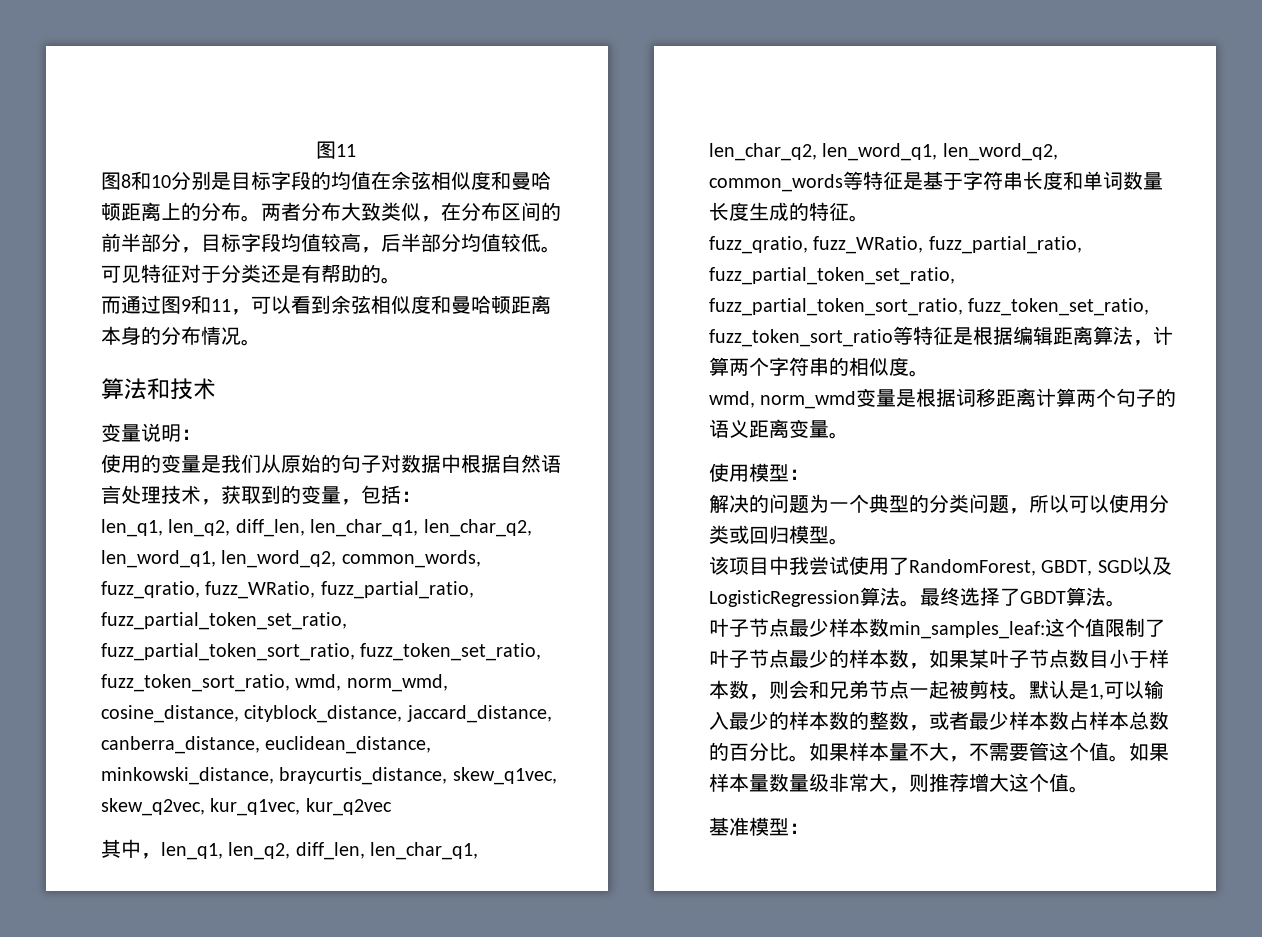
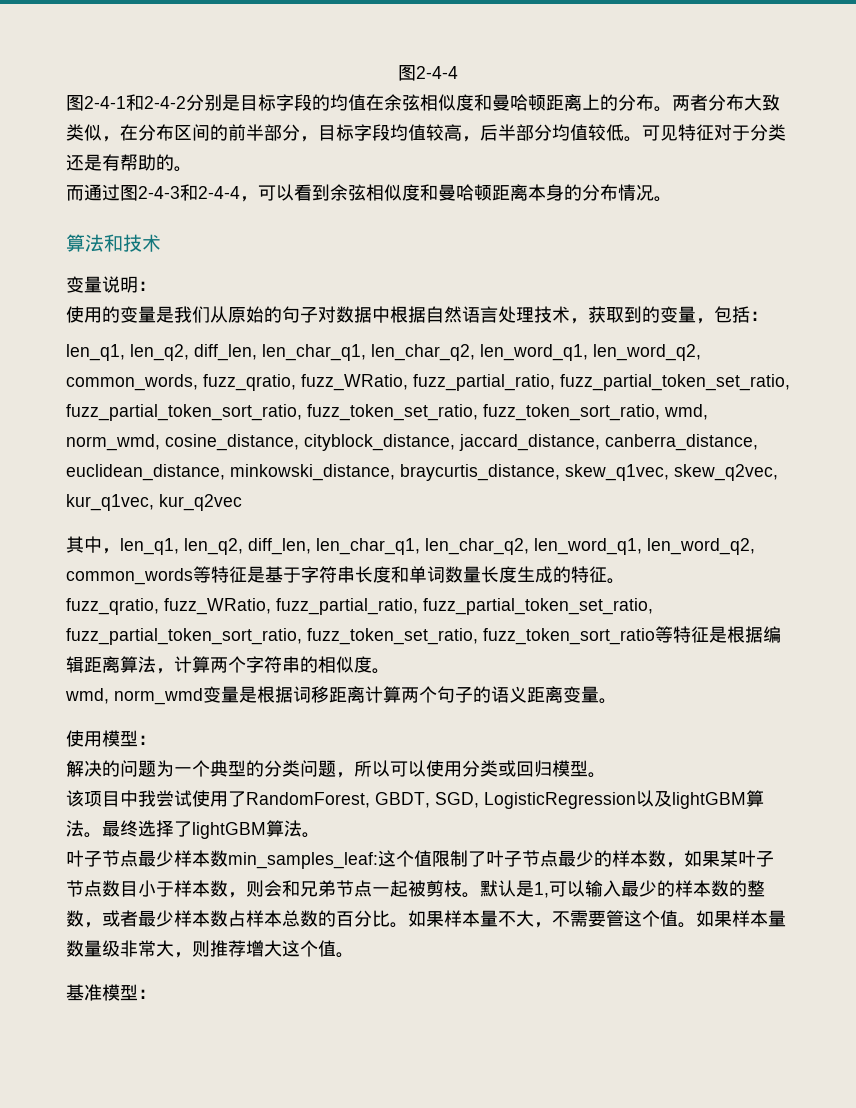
- 图11
- 图8和10分别是目标字段的均值在余弦相似度和曼哈顿距离上的分布。
+ 图2-4-4
+ 图2-4-1和2-4-2分别是目标字段的均值在余弦相似度和曼哈顿距离上的分布。
- 而通过图9和11，可以看到余弦相似度和曼哈顿距离本身的分布情况。
+ 而通过图2-4-3和2-4-4，可以看到余弦相似度和曼哈顿距离本身的分布情况。
- 该项目中我尝试使用了RandomForest, GBDT, SGD以及LogisticRegression算法。
+ 该项目中我尝试使用了RandomForest, GBDT, SGD, LogisticRegression以及lightGBM算法。
- 最终选择了GBDT算法。
+ 最终选择了lightGBM算法。

